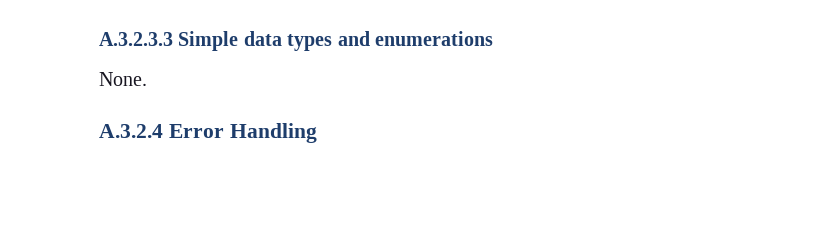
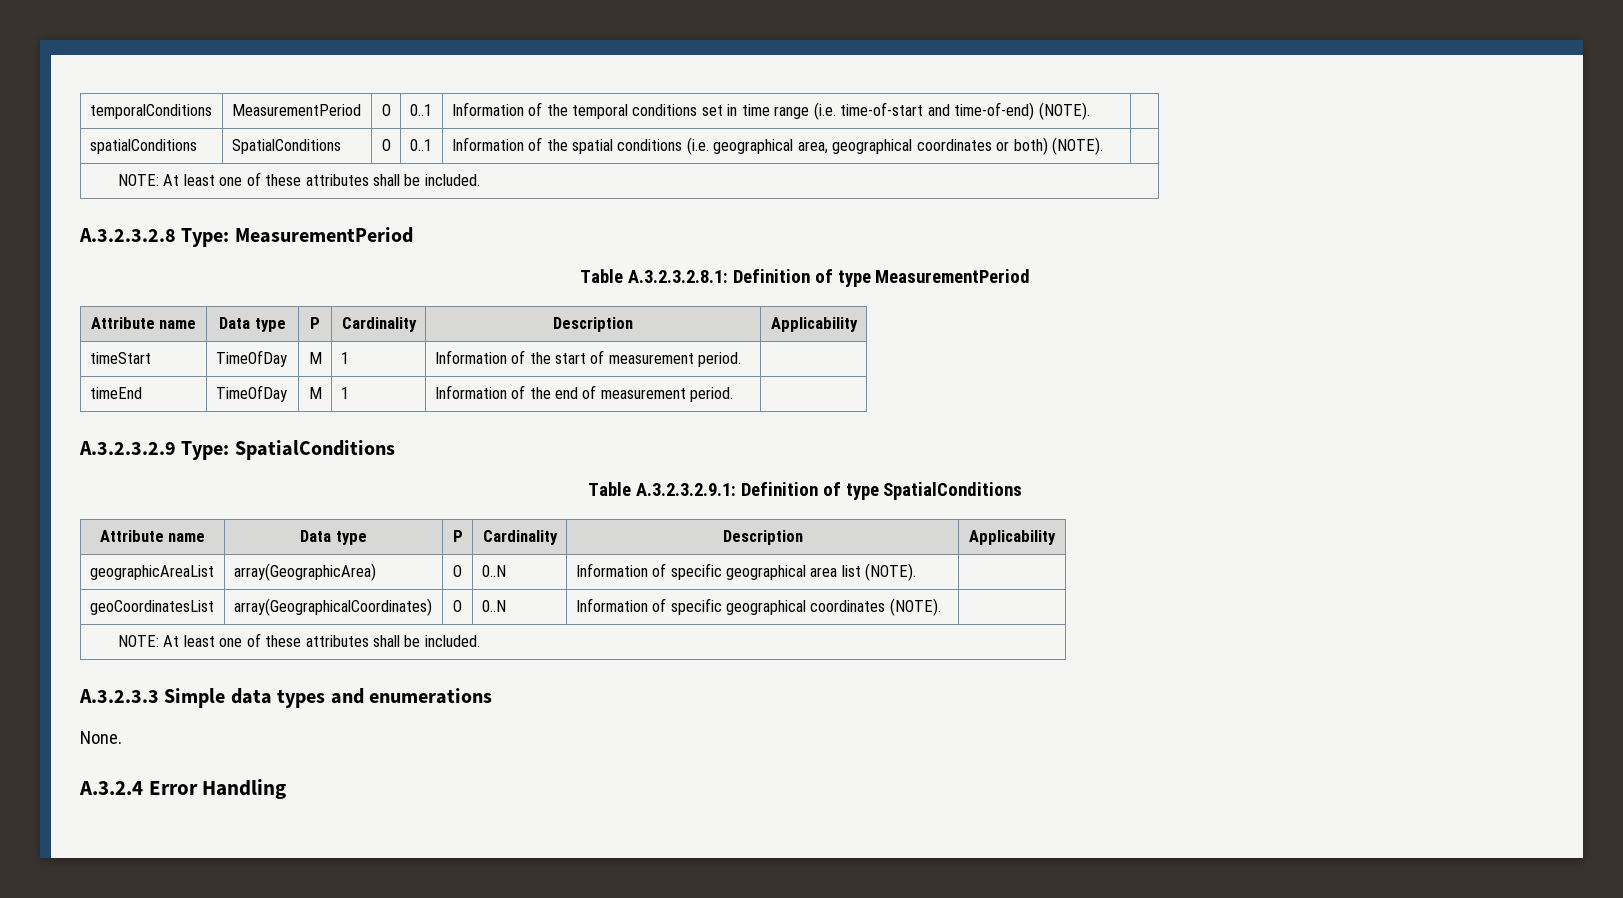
+ temporalConditions | MeasurementPeriod | O | 0..1 | Information of the temporal conditions set in time range (i.e. time-of-start and time-of-end) (NOTE). |
+ spatialConditions | SpatialConditions | O | 0..1 | Information of the spatial conditions (i.e. geographical area, geographical coordinates or both) (NOTE). |
+ NOTE: At least one of these attributes shall be included.
+ A.3.2.3.2.8 Type: MeasurementPeriod
+ Table A.3.2.3.2.8.1: Definition of type MeasurementPeriod
+ Attribute name | Data type | P | Cardinality | Description | Applicability
+ timeStart | TimeOfDay | M | 1 | Information of the start of measurement period. |
+ timeEnd | TimeOfDay | M | 1 | Information of the end of measurement period. |
+ A.3.2.3.2.9 Type: SpatialConditions
+ Table A.3.2.3.2.9.1: Definition of type SpatialConditions
+ Attribute name | Data type | P | Cardinality | Description | Applicability
+ geographicAreaList | array(GeographicArea) | O | 0..N | Information of specific geographical area list (NOTE). |
+ geoCoordinatesList | array(GeographicalCoordinates) | O | 0..N | Information of specific geographical coordinates (NOTE). |
+ NOTE: At least one of these attributes shall be included.

